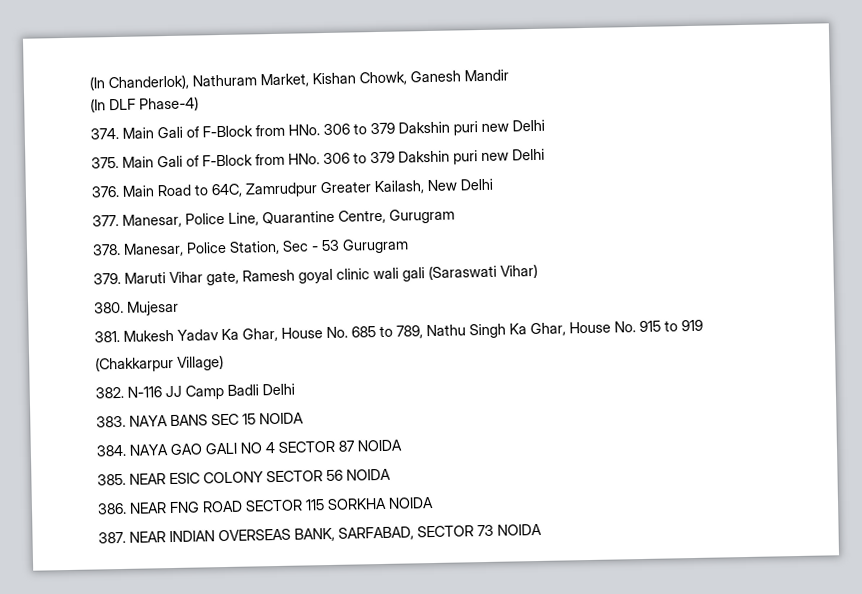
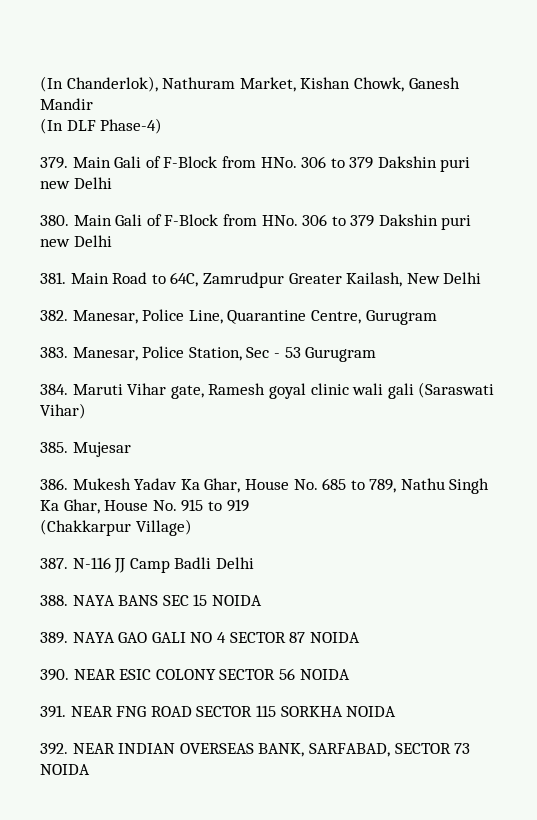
- 374. Main Gali of F-Block from HNo. 306 to 379 Dakshin puri new Delhi
+ 379. Main Gali of F-Block from HNo. 306 to 379 Dakshin puri new Delhi
- 375. Main Gali of F-Block from HNo. 306 to 379 Dakshin puri new Delhi
+ 380. Main Gali of F-Block from HNo. 306 to 379 Dakshin puri new Delhi
- 376. Main Road to 64C, Zamrudpur Greater Kailash, New Delhi
+ 381. Main Road to 64C, Zamrudpur Greater Kailash, New Delhi
- 377. Manesar, Police Line, Quarantine Centre, Gurugram
+ 382. Manesar, Police Line, Quarantine Centre, Gurugram
- 378. Manesar, Police Station, Sec - 53 Gurugram
+ 383. Manesar, Police Station, Sec - 53 Gurugram
- 379. Maruti Vihar gate, Ramesh goyal clinic wali gali (Saraswati Vihar)
+ 384. Maruti Vihar gate, Ramesh goyal clinic wali gali (Saraswati Vihar)
- 380. Mujesar
+ 385. Mujesar
- 381. Mukesh Yadav Ka Ghar, House No. 685 to 789, Nathu Singh Ka Ghar, House No. 915 to 919
+ 386. Mukesh Yadav Ka Ghar, House No. 685 to 789, Nathu Singh Ka Ghar, House No. 915 to 919
- 382. N-116 JJ Camp Badli Delhi
+ 387. N-116 JJ Camp Badli Delhi
- 383. NAYA BANS SEC 15 NOIDA
+ 388. NAYA BANS SEC 15 NOIDA
- 384. NAYA GAO GALI NO 4 SECTOR 87 NOIDA
+ 389. NAYA GAO GALI NO 4 SECTOR 87 NOIDA
- 385. NEAR ESIC COLONY SECTOR 56 NOIDA
+ 390. NEAR ESIC COLONY SECTOR 56 NOIDA
- 386. NEAR FNG ROAD SECTOR 115 SORKHA NOIDA
+ 391. NEAR FNG ROAD SECTOR 115 SORKHA NOIDA
- 387. NEAR INDIAN OVERSEAS BANK, SARFABAD, SECTOR 73 NOIDA
+ 392. NEAR INDIAN OVERSEAS BANK, SARFABAD, SECTOR 73 NOIDA

